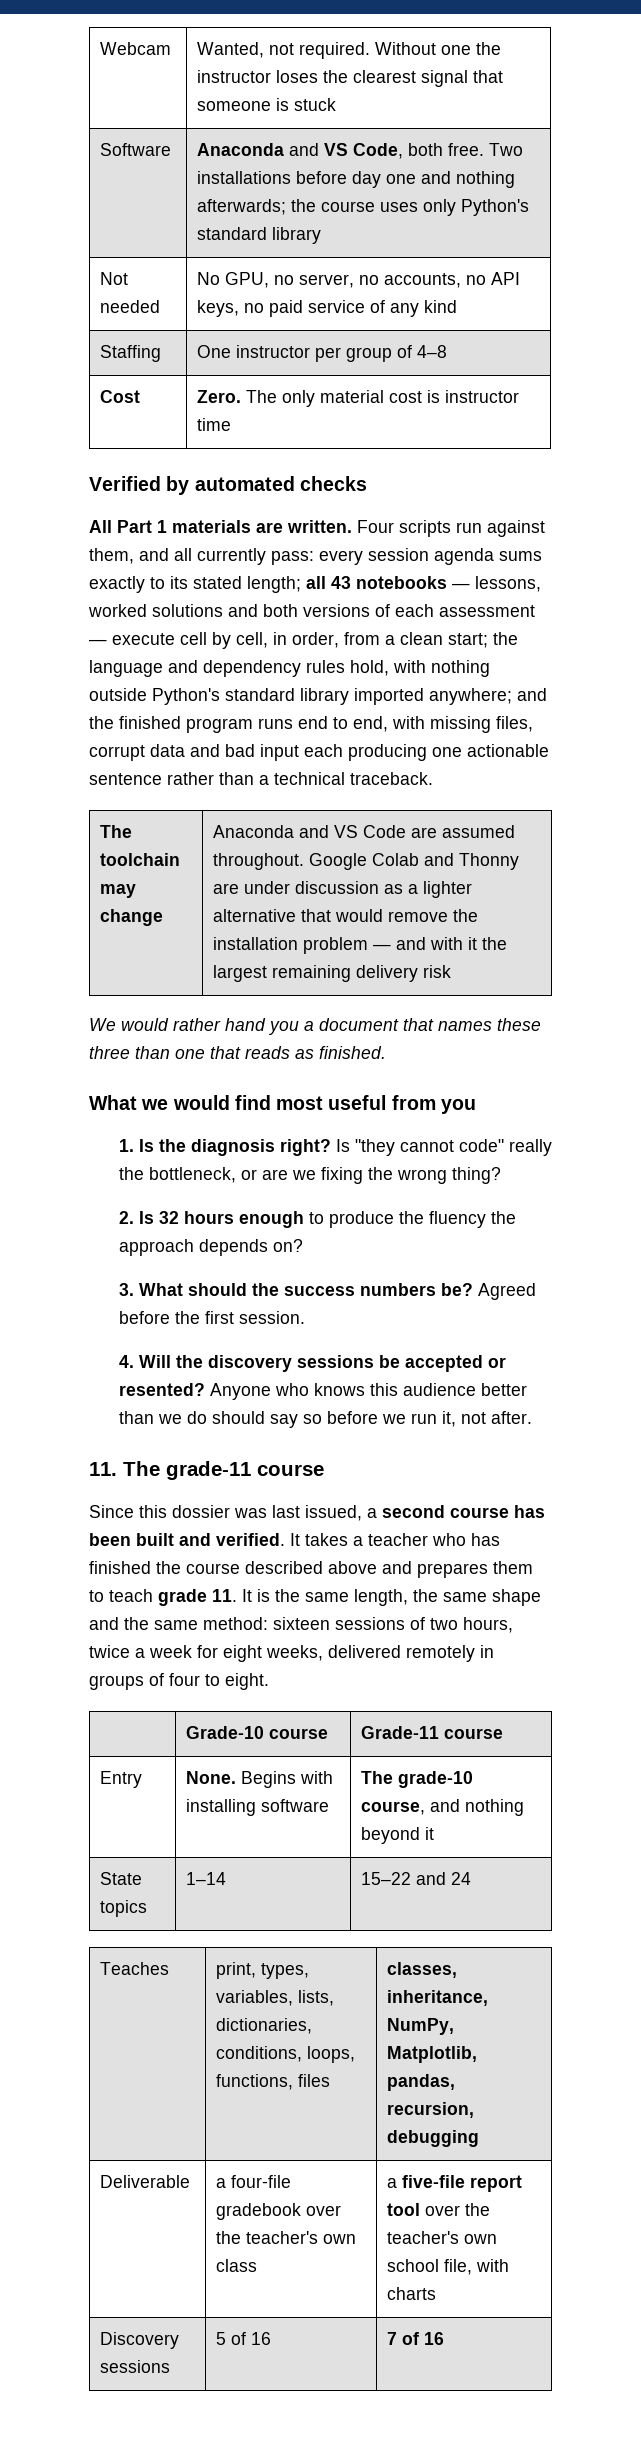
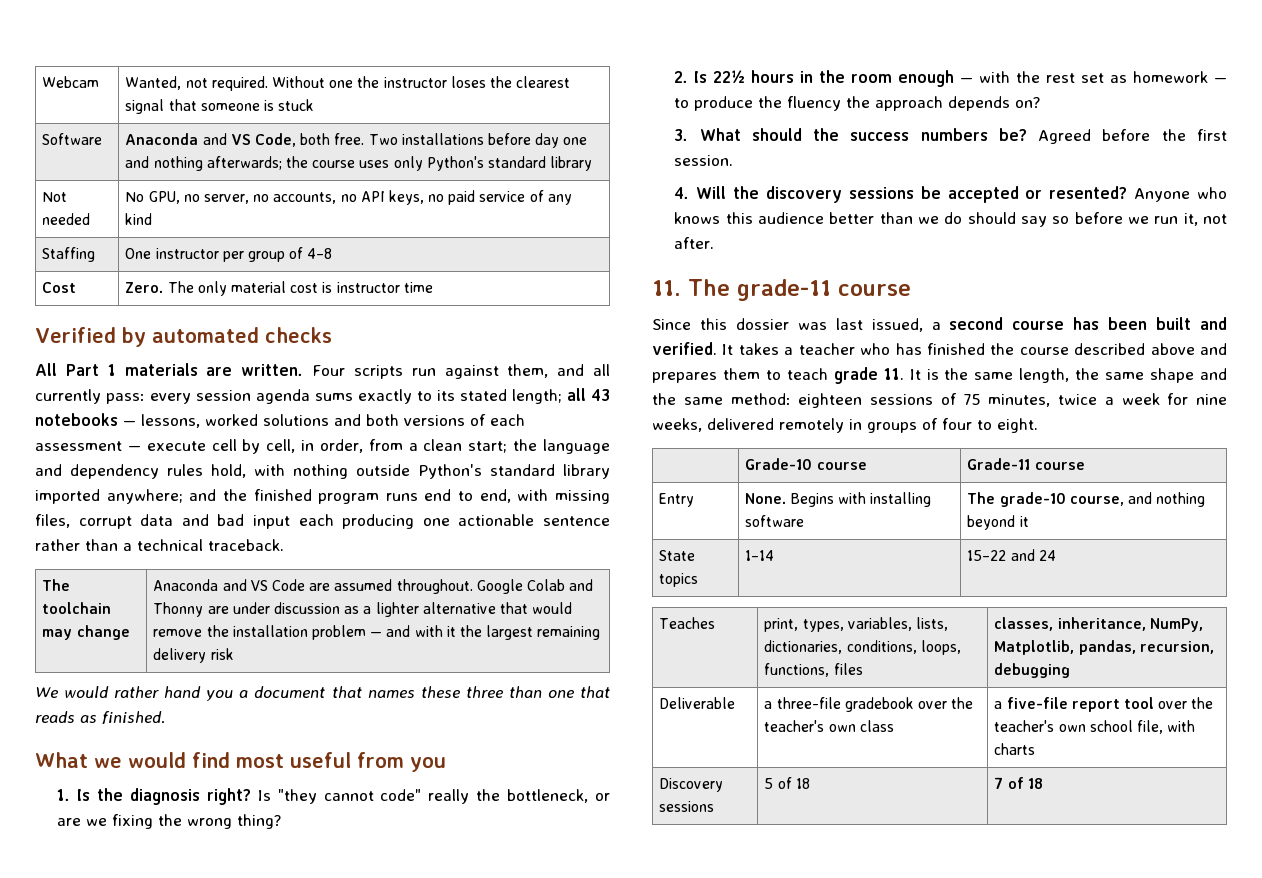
- 2. Is 32 hours enough to produce the fluency the approach depends on?
+ 2. Is 22½ hours in the room enough — with the rest set as homework — to produce the fluency the approach depends on?
- It takes a teacher who has finished the course described above and prepares them to teach grade 11. It is the same length, the same shape and the same method: sixteen sessions of two hours, twice a week for eight weeks, delivered remotely in groups of four to eight.
+ It takes a teacher who has finished the course described above and prepares them to teach grade 11. It is the same length, the same shape and the same method: eighteen sessions of 75 minutes, twice a week for nine weeks, delivered remotely in groups of four to eight.
- Deliverable | a four-file gradebook over the teacher's own class | a five-file report tool over the teacher's own school file, with charts
+ Deliverable | a three-file gradebook over the teacher's own class | a five-file report tool over the teacher's own school file, with charts
- Discovery sessions | 5 of 16 | 7 of 16
+ Discovery sessions | 5 of 18 | 7 of 18

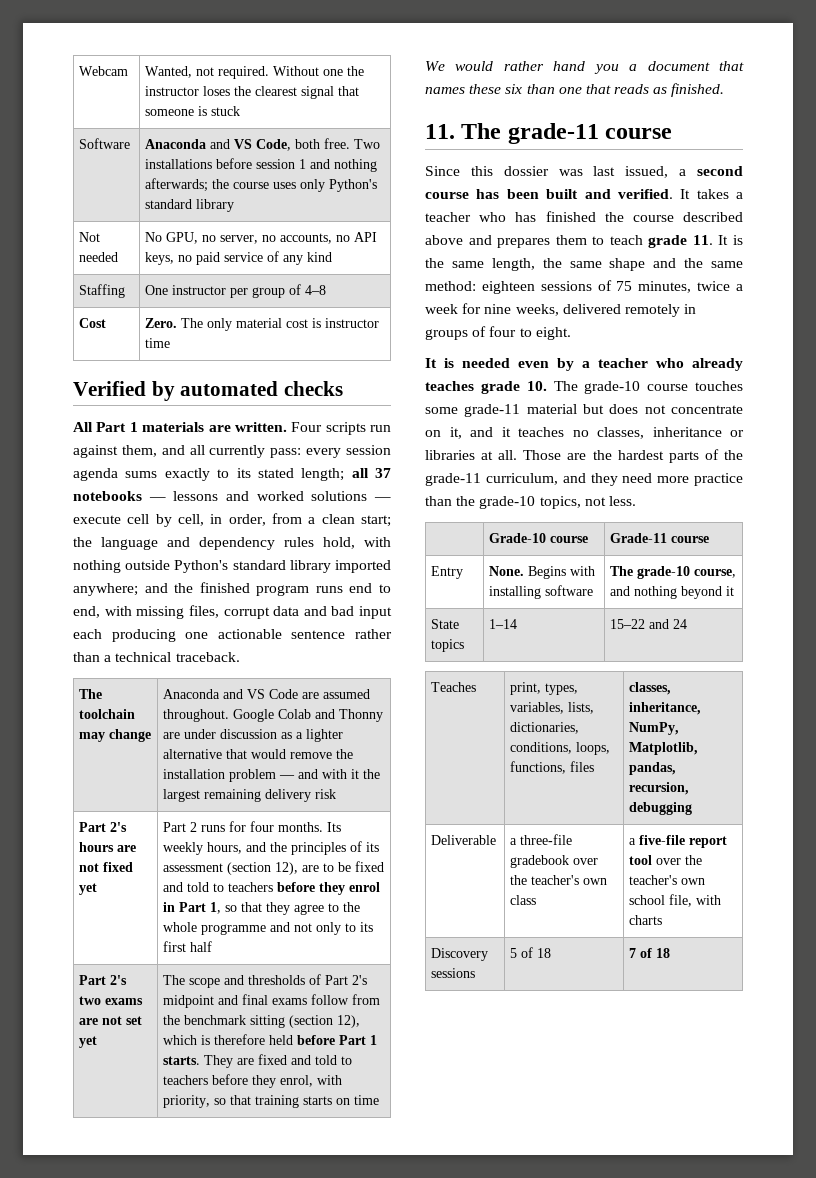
- Software | Anaconda and VS Code, both free. Two installations before day one and nothing afterwards; the course uses only Python's standard library
+ Software | Anaconda and VS Code, both free. Two installations before session 1 and nothing afterwards; the course uses only Python's standard library
- all 43 notebooks — lessons, worked solutions and both versions of each assessment — execute cell by cell, in order, from a clean start;
+ all 37 notebooks — lessons and worked solutions — execute cell by cell, in order, from a clean start;
+ Part 2's hours are not fixed yet | Part 2 runs for four months. Its weekly hours, and the principles of its assessment (section 12), are to be fixed and told to teachers before they enrol in Part 1, so that they agree to the whole programme and not only to its first half
+ Part 2's two exams are not set yet | The scope and thresholds of Part 2's midpoint and final exams follow from the benchmark sitting (section 12), which is therefore held before Part 1 starts. They are fixed and told to teachers before they enrol, with priority, so that training starts on time
- We would rather hand you a document that names these three than one that reads as finished.
+ We would rather hand you a document that names these six than one that reads as finished.
- What we would find most useful from you
- 1. Is the diagnosis right? Is "they cannot code" really the bottleneck, or are we fixing the wrong thing?
- 2. Is 22½ hours in the room enough — with the rest set as homework — to produce the fluency the approach depends on?
- 3. What should the success numbers be? Agreed before the first session.
- 4. Will the discovery sessions be accepted or resented? Anyone who knows this audience better than we do should say so before we run it, not after.
+ It is needed even by a teacher who already teaches grade 10. The grade-10 course touches some grade-11 material but does not concentrate on it, and it teaches no classes, inheritance or libraries at all. Those are the hardest parts of the grade-11 curriculum, and they need more practice than the grade-10 topics, not less.

